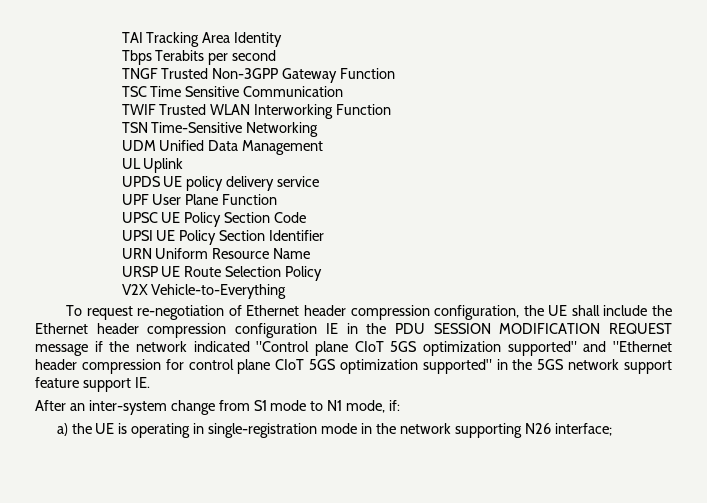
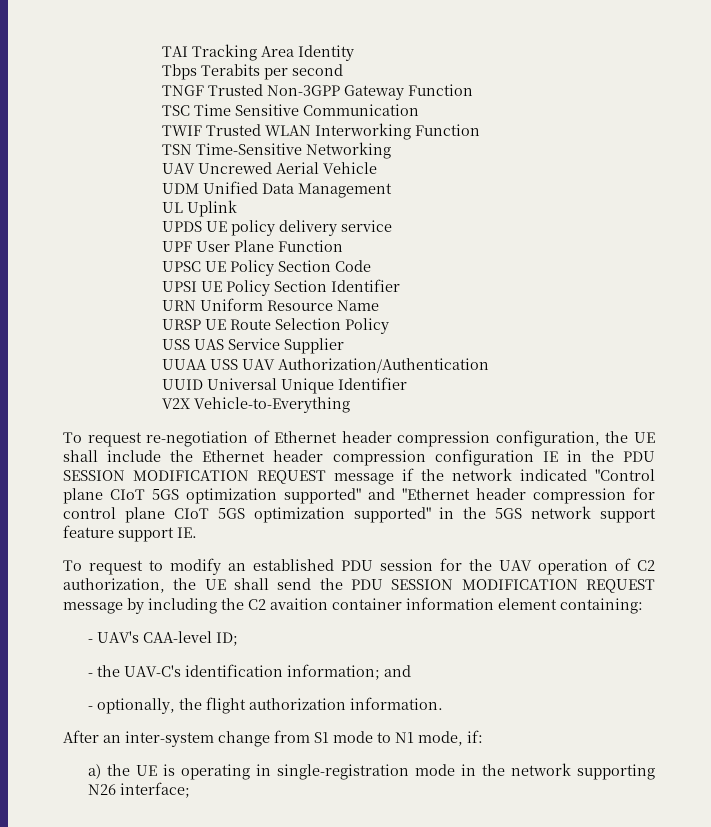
+ UAV Uncrewed Aerial Vehicle
+ USS UAS Service Supplier
+ UUAA USS UAV Authorization/Authentication
+ UUID Universal Unique Identifier
+ To request to modify an established PDU session for the UAV operation of C2 authorization, the UE shall send the PDU SESSION MODIFICATION REQUEST message by including the C2 avaition container information element containing:
+ - UAV's CAA-level ID;
+ - the UAV-C's identification information; and
+ - optionally, the flight authorization information.

